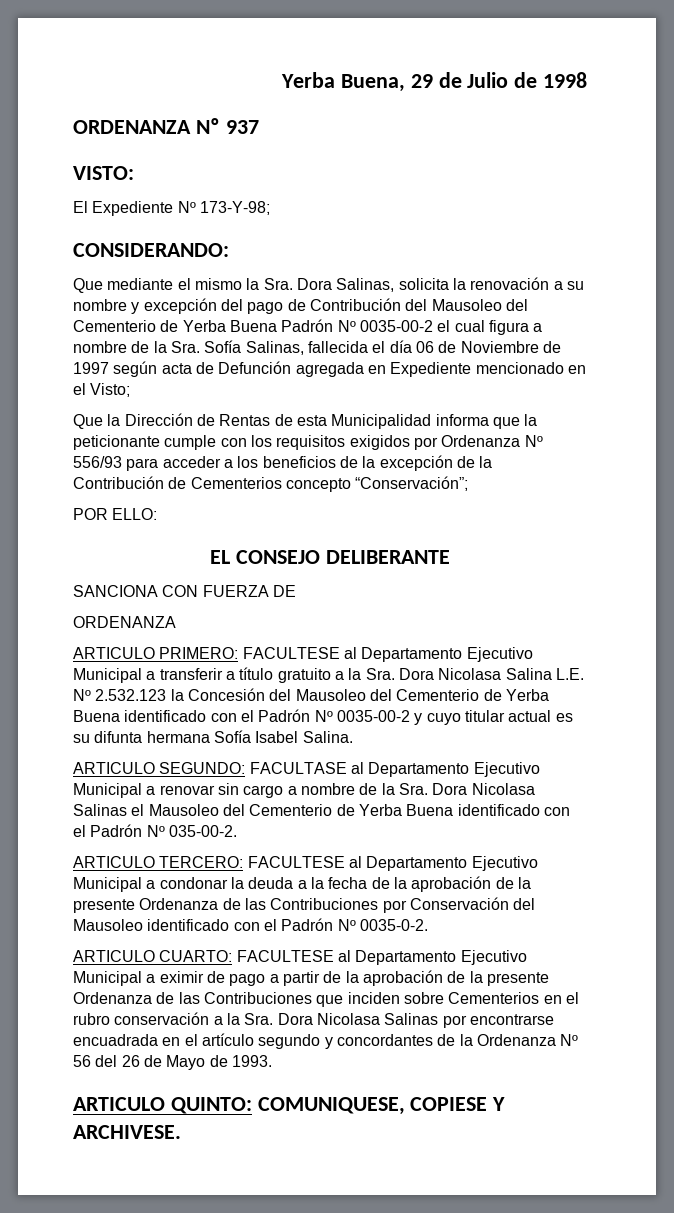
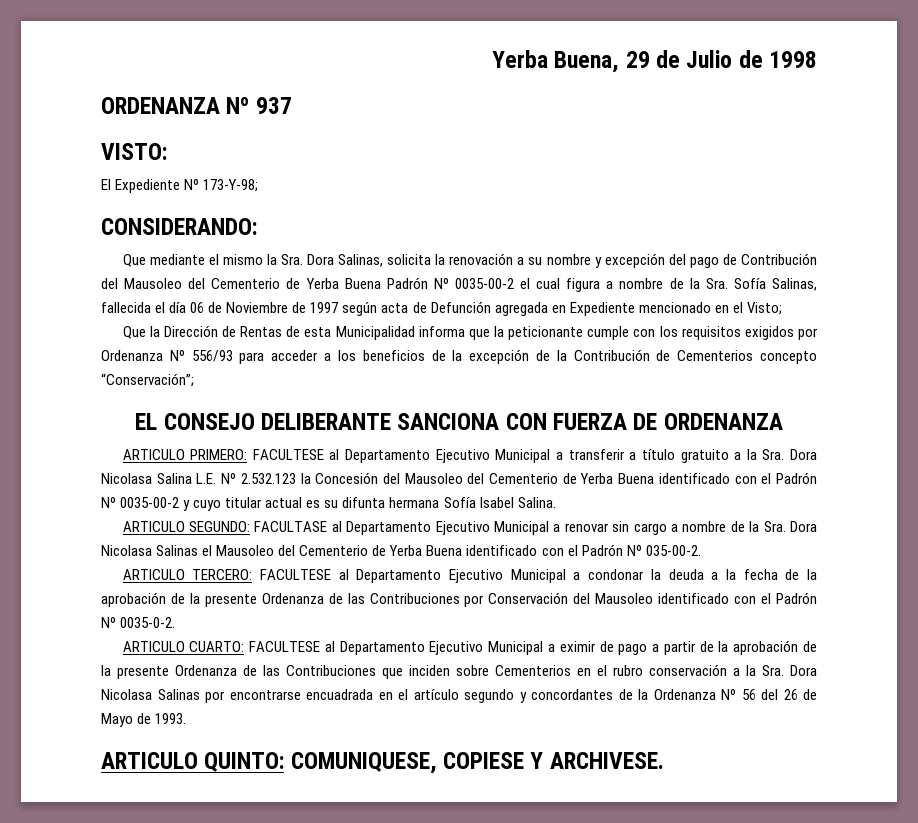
- POR ELLO:
- EL CONSEJO DELIBERANTE
- SANCIONA CON FUERZA DE
- ORDENANZA
+ EL CONSEJO DELIBERANTE SANCIONA CON FUERZA DE ORDENANZA

